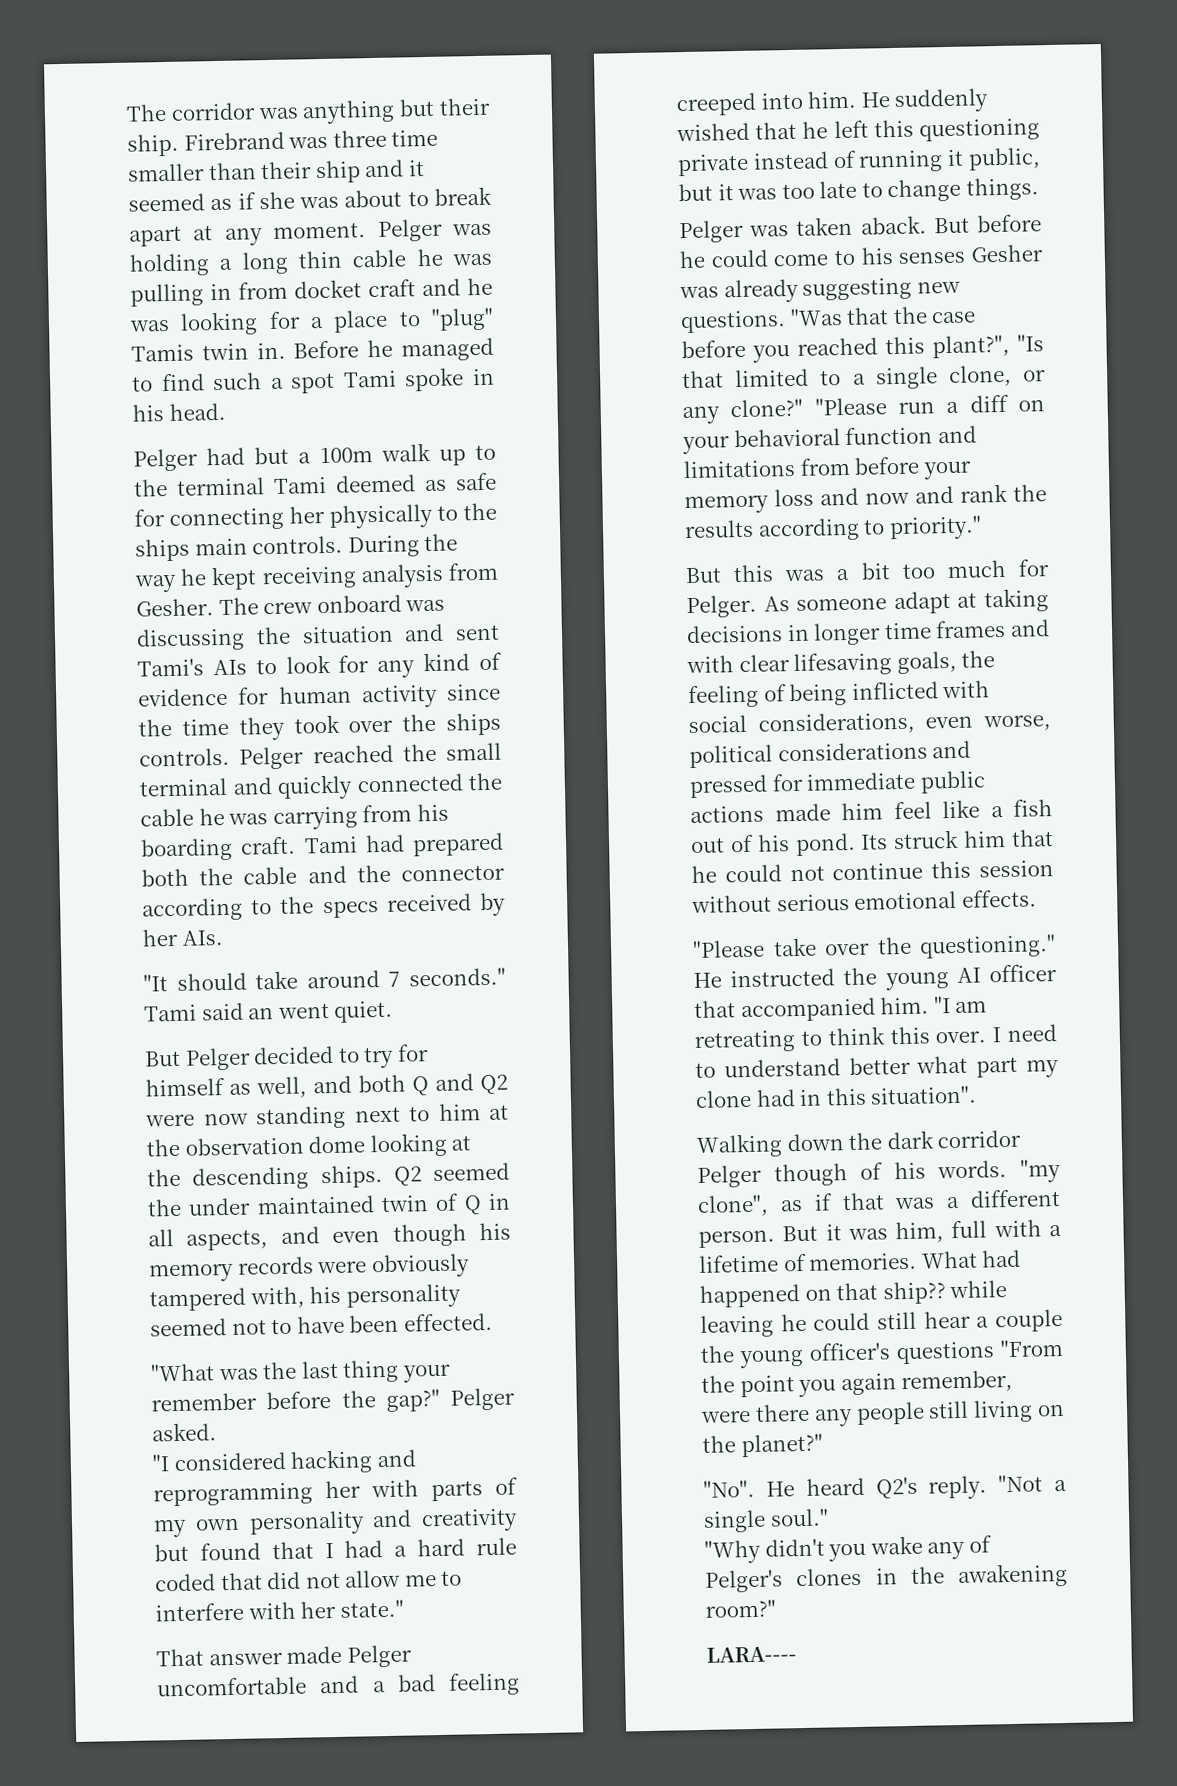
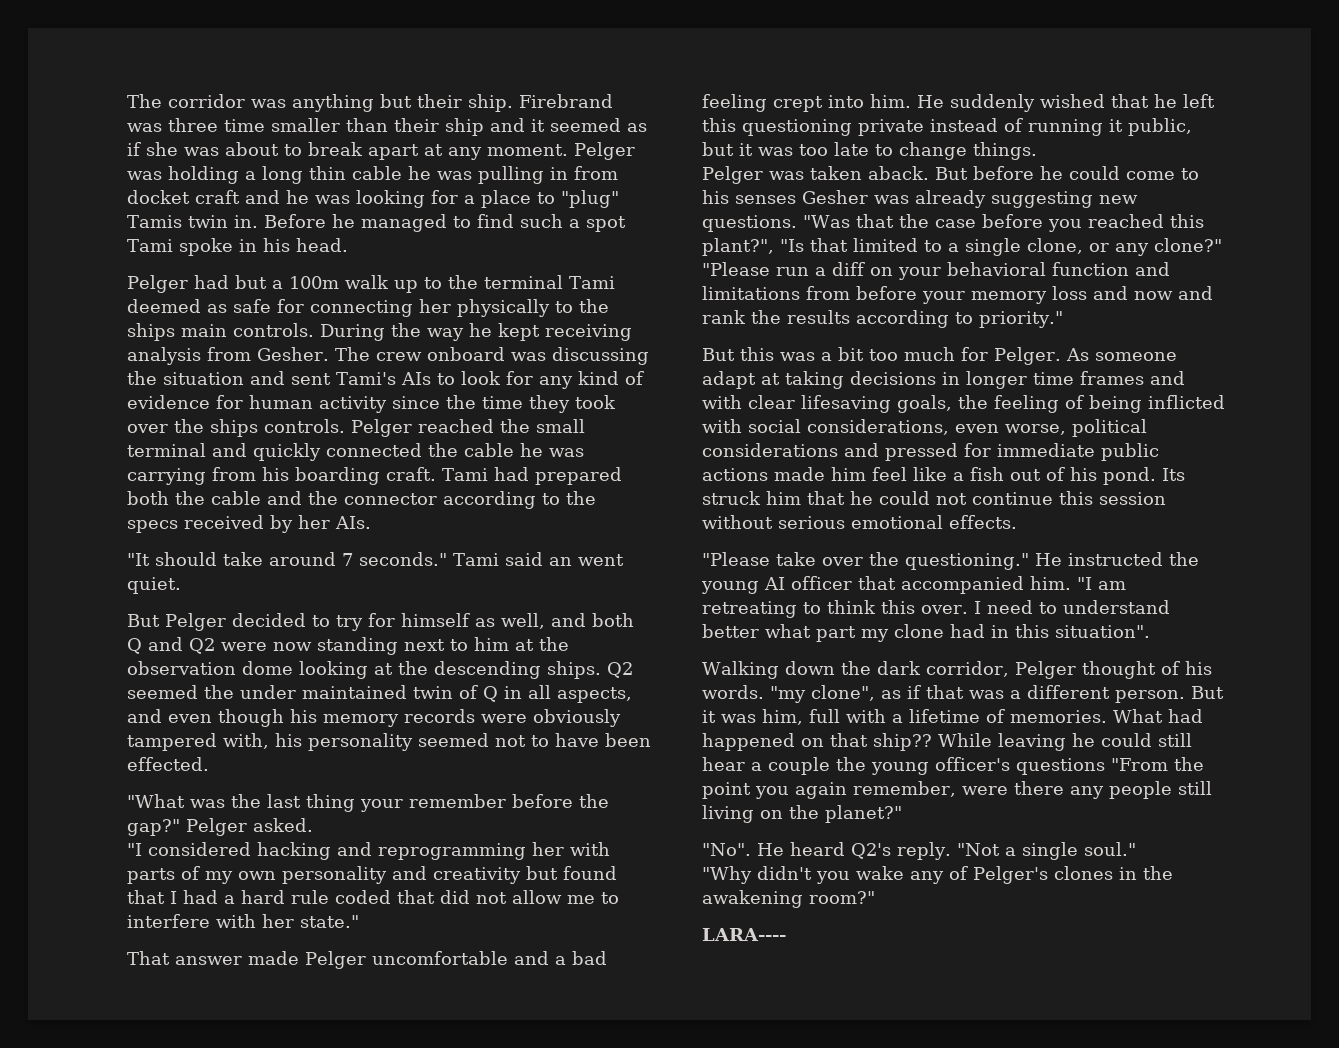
- That answer made Pelger uncomfortable and a bad feeling creeped into him.
+ That answer made Pelger uncomfortable and a bad feeling crept into him.
- Walking down the dark corridor Pelger though of his words.
+ Walking down the dark corridor, Pelger thought of his words.
- What had happened on that ship?? while leaving he could still hear a couple the young officer's questions "From the point you again remember, were there any people still living on the planet?"
+ What had happened on that ship?? While leaving he could still hear a couple the young officer's questions "From the point you again remember, were there any people still living on the planet?"

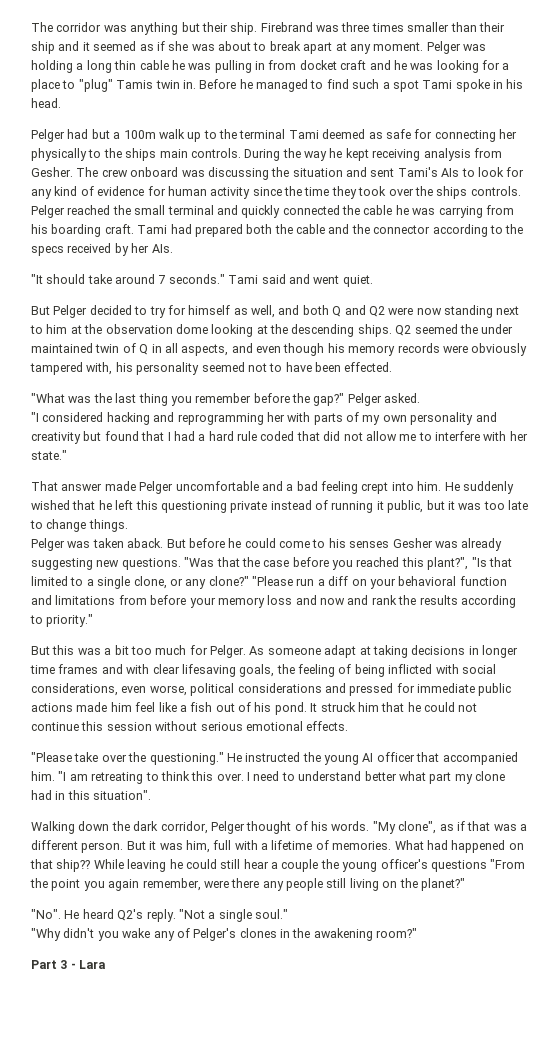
- Firebrand was three time smaller than their ship and it seemed as if she was about to break apart at any moment.
+ Firebrand was three times smaller than their ship and it seemed as if she was about to break apart at any moment.
- Tami said an went quiet.
+ Tami said and went quiet.
- "What was the last thing your remember before the gap?"
+ "What was the last thing you remember before the gap?"
- Its struck him that he could not continue this session without serious emotional effects.
+ It struck him that he could not continue this session without serious emotional effects.
- "my clone", as if that was a different person.
+ "My clone", as if that was a different person.
- LARA----
+ Part 3 - Lara

